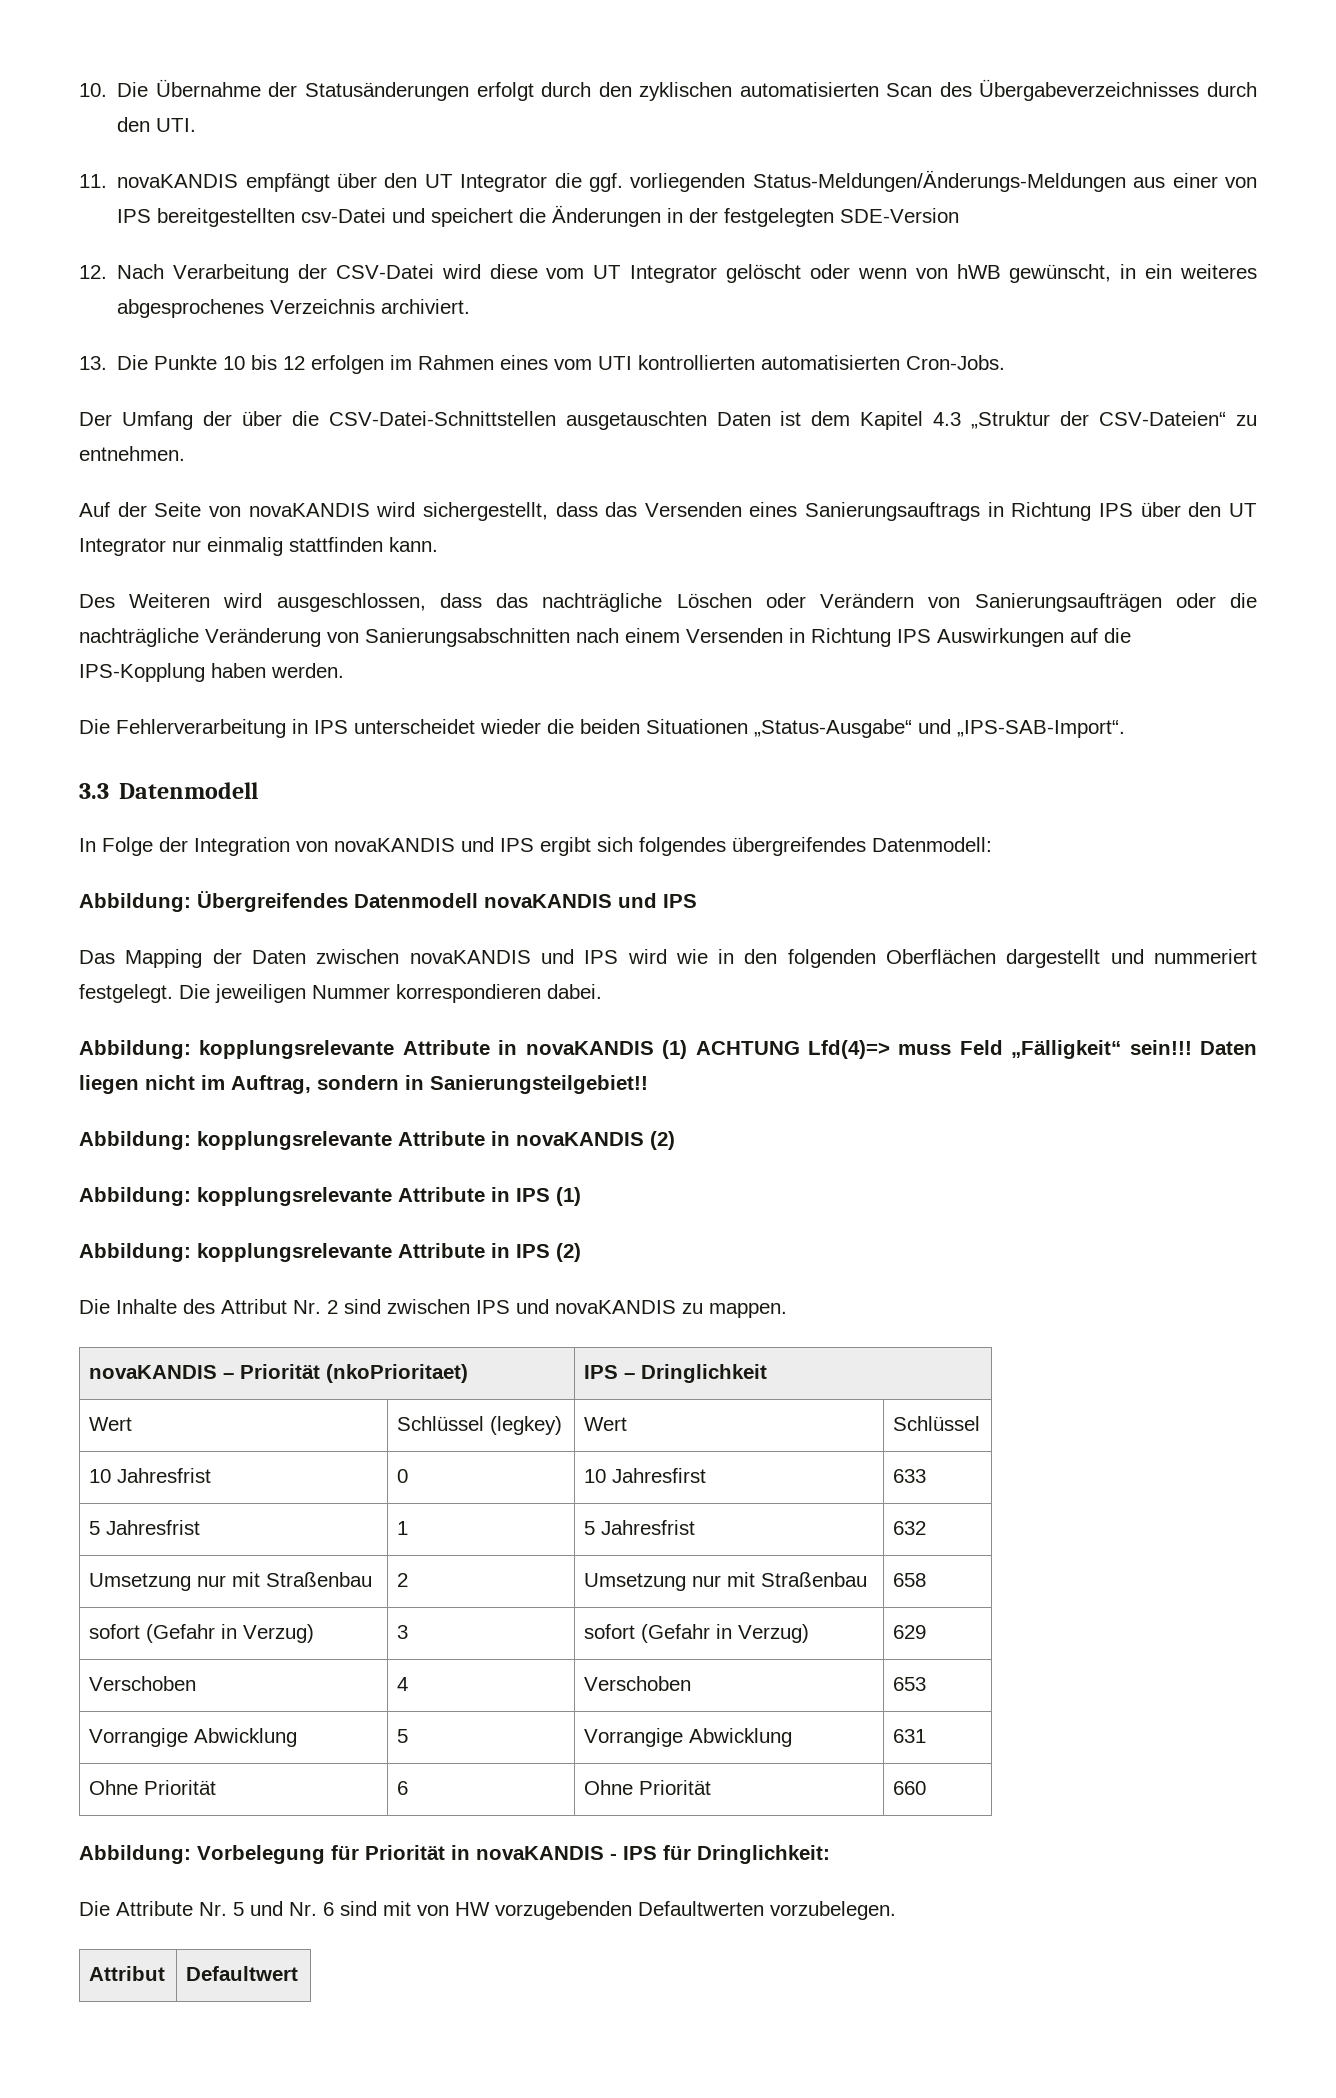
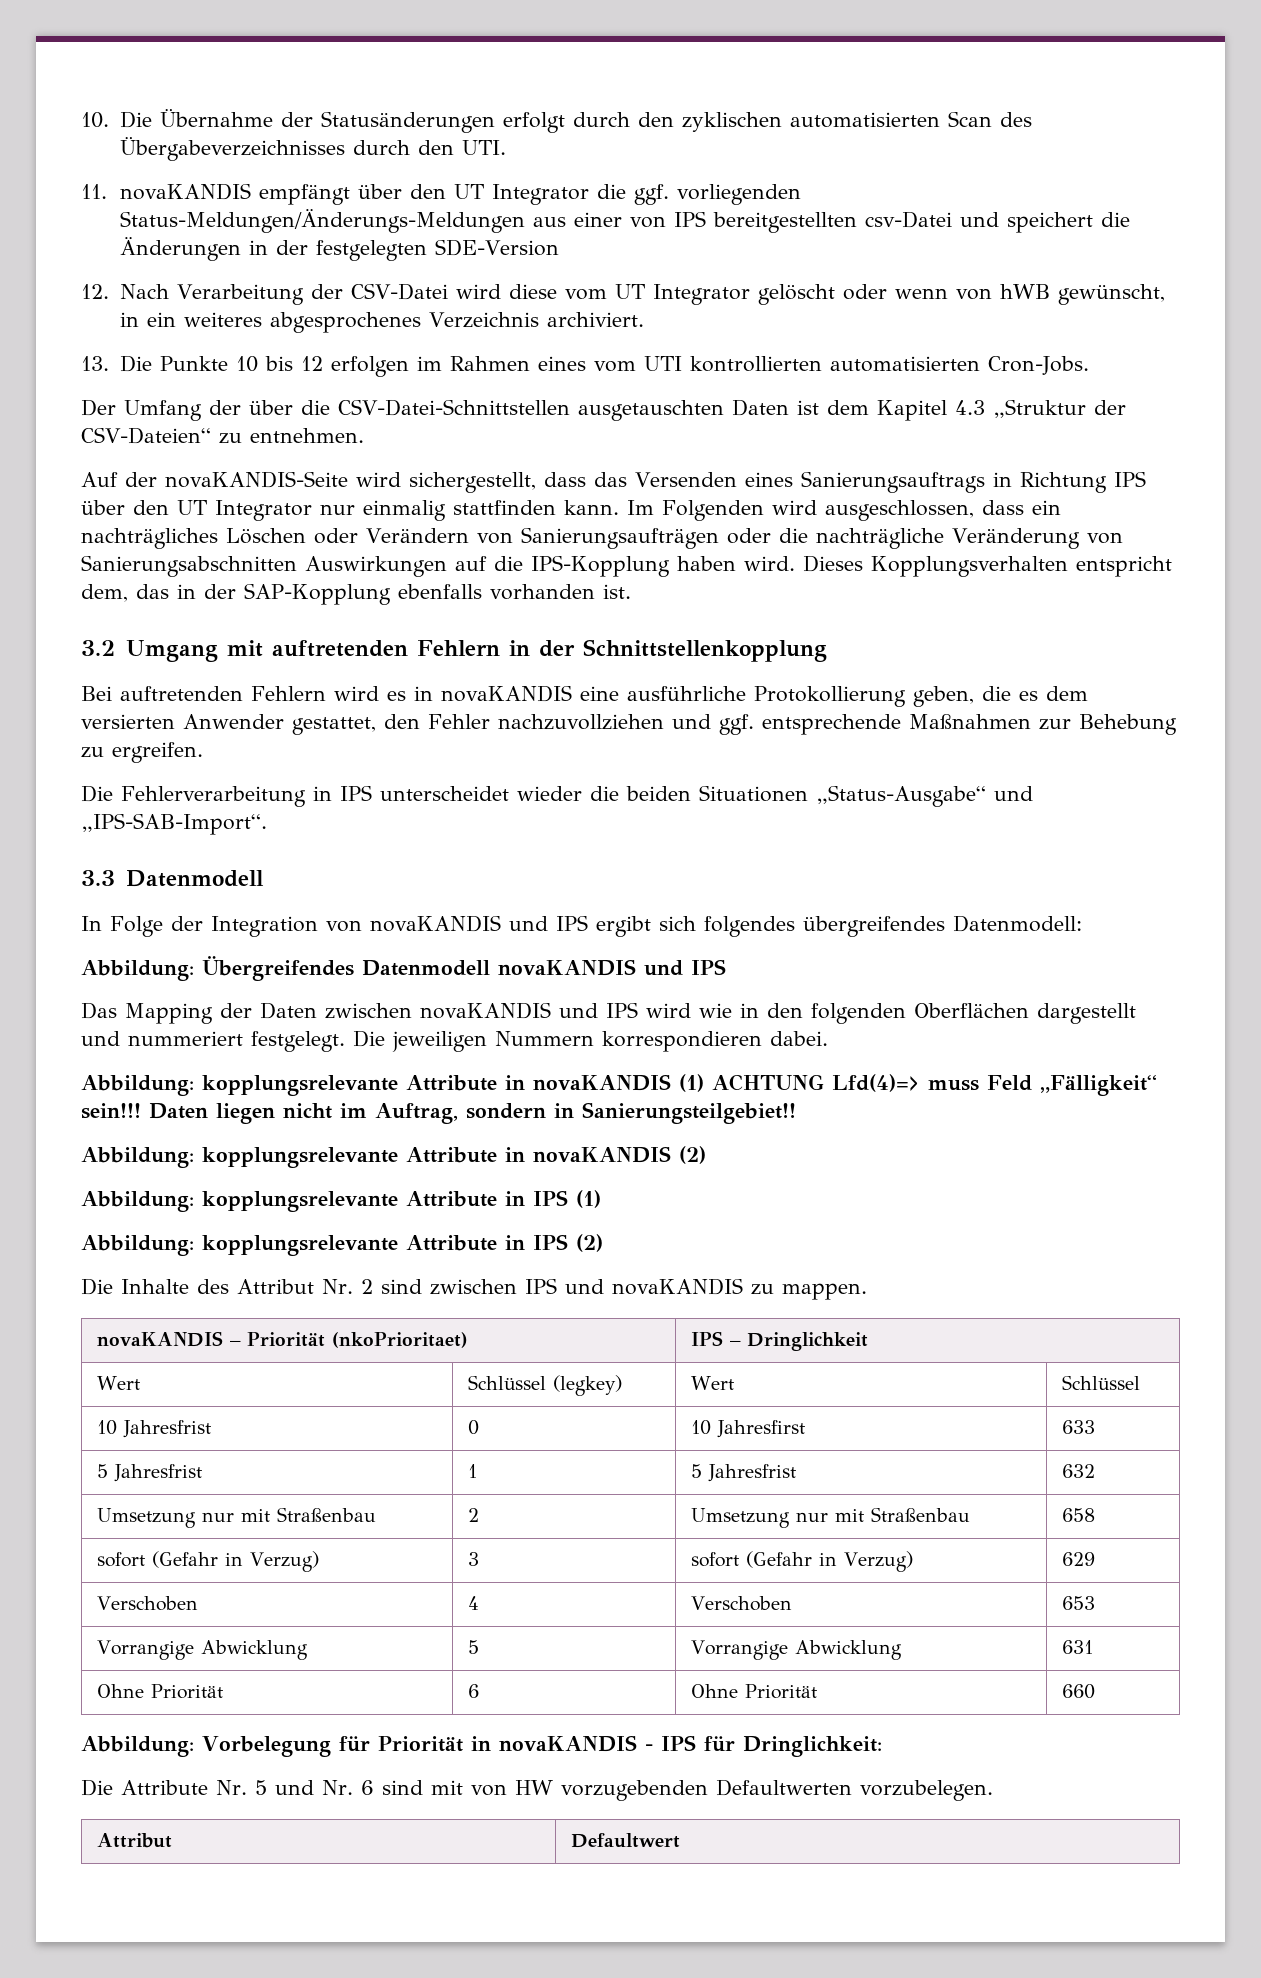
- Auf der Seite von novaKANDIS wird sichergestellt, dass das Versenden eines Sanierungsauftrags in Richtung IPS über den UT Integrator nur einmalig stattfinden kann.
- Des Weiteren wird ausgeschlossen, dass das nachträgliche Löschen oder Verändern von Sanierungsaufträgen oder die nachträgliche Veränderung von Sanierungsabschnitten nach einem Versenden in Richtung IPS Auswirkungen auf die IPS-Kopplung haben werden.
+ Auf der novaKANDIS-Seite wird sichergestellt, dass das Versenden eines Sanierungsauftrags in Richtung IPS über den UT Integrator nur einmalig stattfinden kann. Im Folgenden wird ausgeschlossen, dass ein nachträgliches Löschen oder Verändern von Sanierungsaufträgen oder die nachträgliche Veränderung von Sanierungsabschnitten Auswirkungen auf die IPS-Kopplung haben wird. Dieses Kopplungsverhalten entspricht dem, das in der SAP-Kopplung ebenfalls vorhanden ist.
+ 3.2 Umgang mit auftretenden Fehlern in der Schnittstellenkopplung
+ Bei auftretenden Fehlern wird es in novaKANDIS eine ausführliche Protokollierung geben, die es dem versierten Anwender gestattet, den Fehler nachzuvollziehen und ggf. entsprechende Maßnahmen zur Behebung zu ergreifen.
- Die jeweiligen Nummer korrespondieren dabei.
+ Die jeweiligen Nummern korrespondieren dabei.

